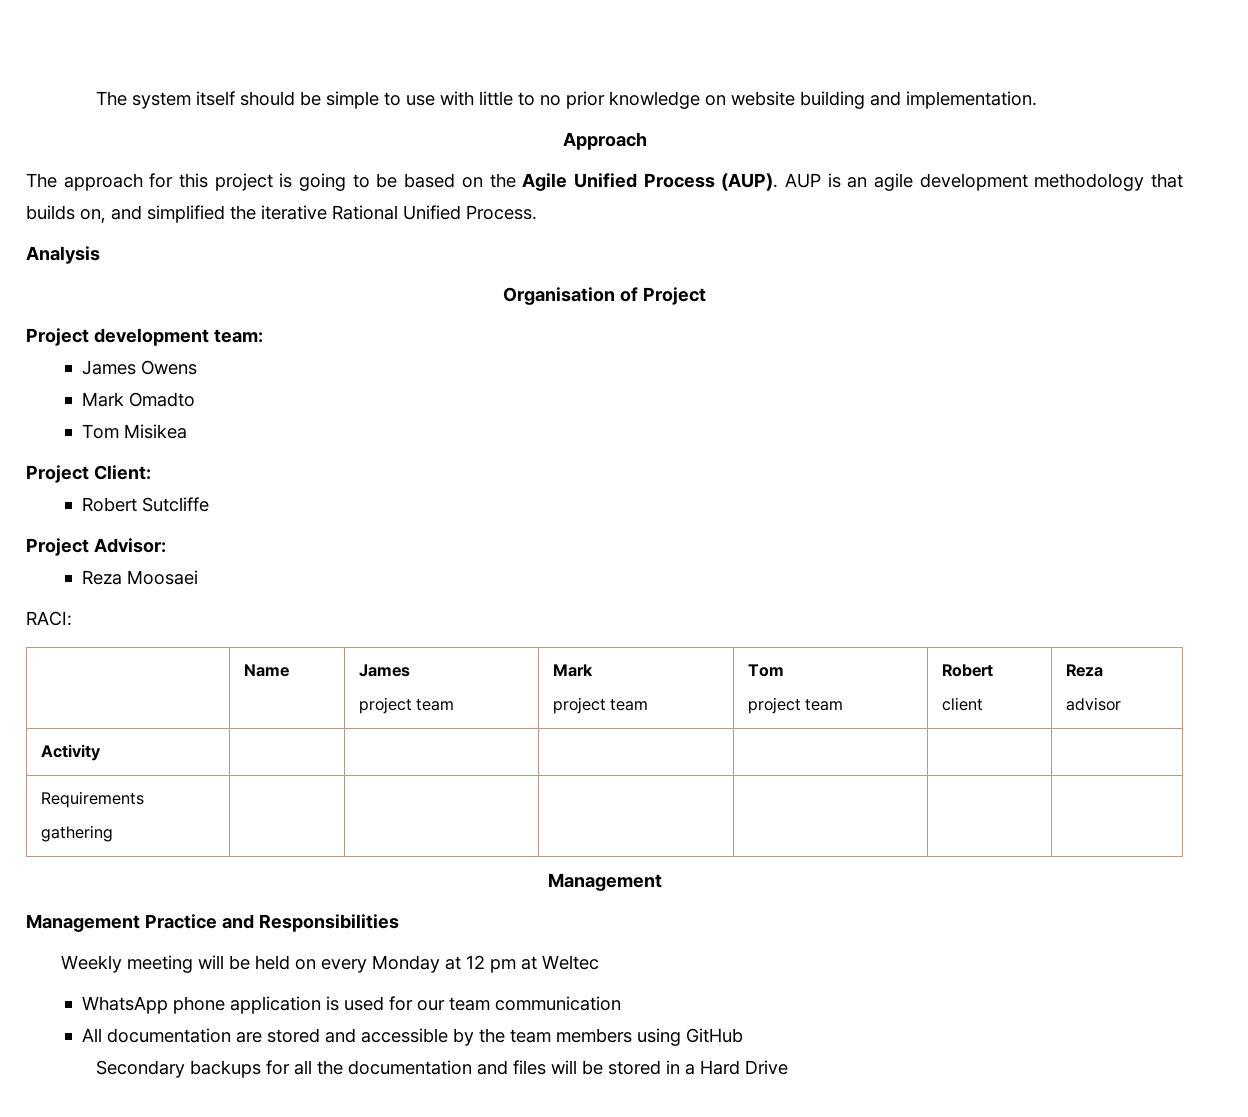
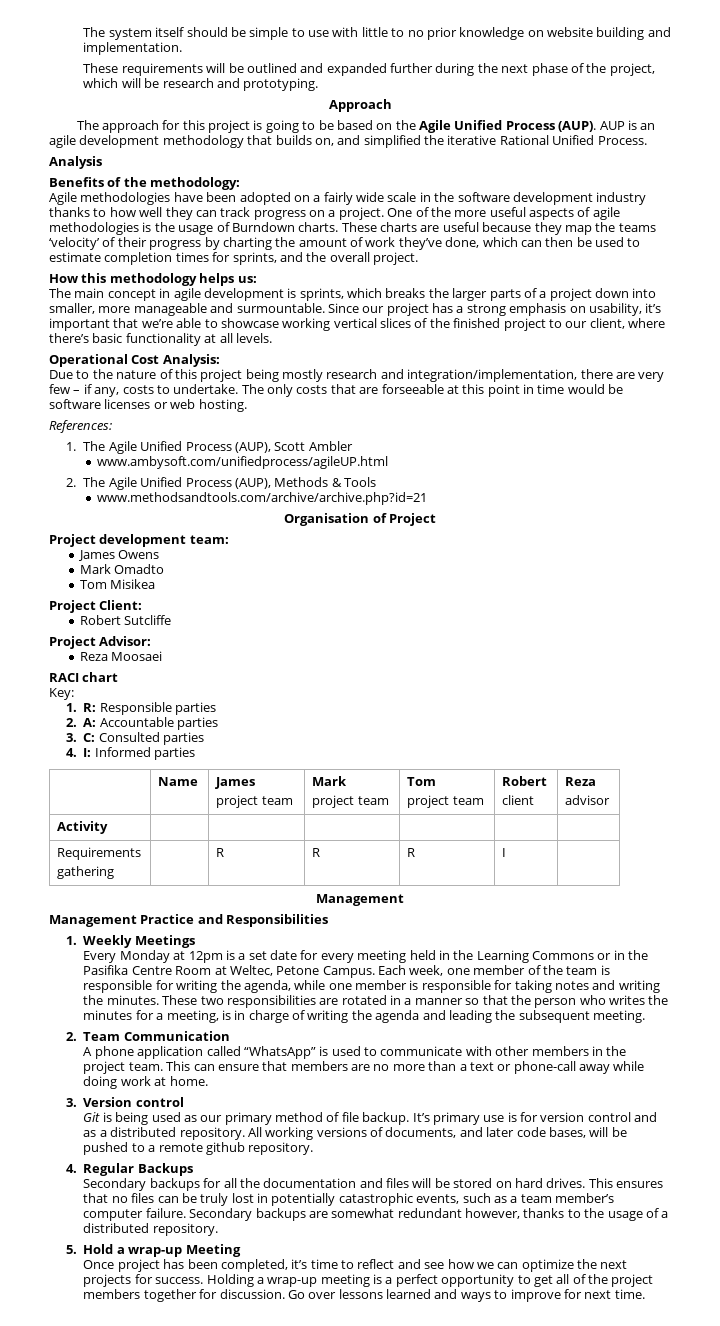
+ These requirements will be outlined and expanded further during the next phase of the project, which will be research and prototyping.
+ Benefits of the methodology:
+ Agile methodologies have been adopted on a fairly wide scale in the software development industry thanks to how well they can track progress on a project. One of the more useful aspects of agile methodologies is the usage of Burndown charts. These charts are useful because they map the teams ‘velocity’ of their progress by charting the amount of work they’ve done, which can then be used to estimate completion times for sprints, and the overall project.
+ How this methodology helps us:
+ The main concept in agile development is sprints, which breaks the larger parts of a project down into smaller, more manageable and surmountable. Since our project has a strong emphasis on usability, it’s important that we’re able to showcase working vertical slices of the finished project to our client, where there’s basic functionality at all levels.
+ Operational Cost Analysis:
+ Due to the nature of this project being mostly research and integration/implementation, there are very few – if any, costs to undertake. The only costs that are forseeable at this point in time would be software licenses or web hosting.
+ References:
+ 1. The Agile Unified Process (AUP), Scott Ambler
+ www.ambysoft.com/unifiedprocess/agileUP.html
+ 2. The Agile Unified Process (AUP), Methods & Tools
+ www.methodsandtools.com/archive/archive.php?id=21
- RACI:
+ RACI chart
+ Key:
+ 1. R: Responsible parties
+ 2. A: Accountable parties
+ 3. C: Consulted parties
+ 4. I: Informed parties
  Requirements
- gathering | | | | | |
+ gathering | | R | R | R | I |
- Weekly meeting will be held on every Monday at 12 pm at Weltec
- WhatsApp phone application is used for our team communication
- All documentation are stored and accessible by the team members using GitHub
+ 1. Weekly Meetings
+ Every Monday at 12pm is a set date for every meeting held in the Learning Commons or in the Pasifika Centre Room at Weltec, Petone Campus. Each week, one member of the team is responsible for writing the agenda, while one member is responsible for taking notes and writing the minutes. These two responsibilities are rotated in a manner so that the person who writes the minutes for a meeting, is in charge of writing the agenda and leading the subsequent meeting.
+ 2. Team Communication
+ A phone application called “WhatsApp” is used to communicate with other members in the project team. This can ensure that members are no more than a text or phone-call away while doing work at home.
+ 3. Version control
+ Git is being used as our primary method of file backup. It’s primary use is for version control and as a distributed repository. All working versions of documents, and later code bases, will be pushed to a remote github repository.
+ 4. Regular Backups
- Secondary backups for all the documentation and files will be stored in a Hard Drive
+ Secondary backups for all the documentation and files will be stored on hard drives. This ensures that no files can be truly lost in potentially catastrophic events, such as a team member’s computer failure. Secondary backups are somewhat redundant however, thanks to the usage of a distributed repository.
+ 5. Hold a wrap-up Meeting
+ Once project has been completed, it’s time to reflect and see how we can optimize the next projects for success. Holding a wrap-up meeting is a perfect opportunity to get all of the project members together for discussion. Go over lessons learned and ways to improve for next time.

